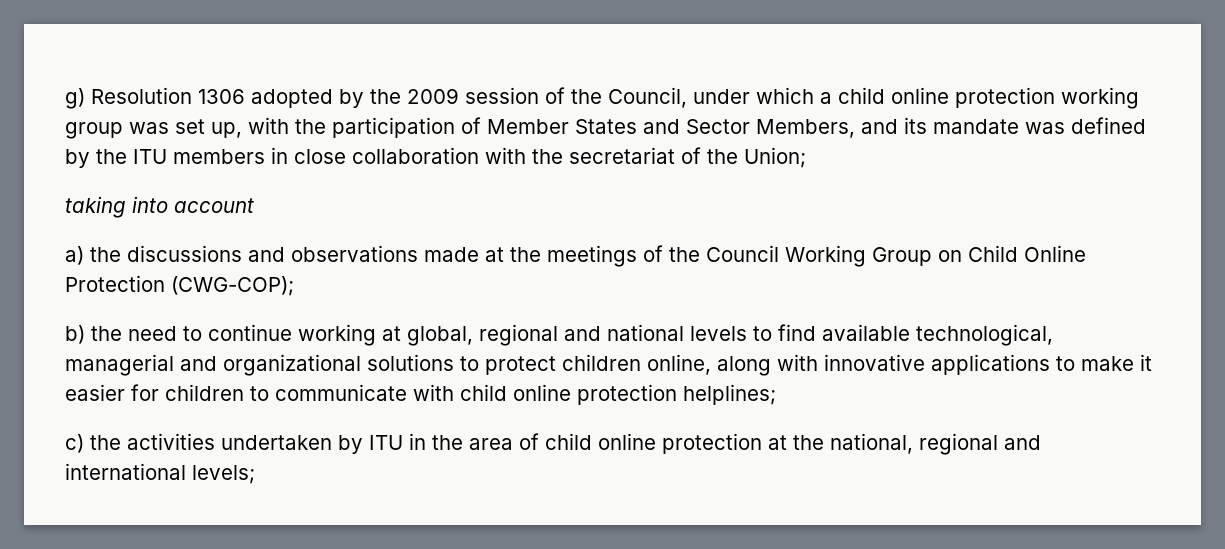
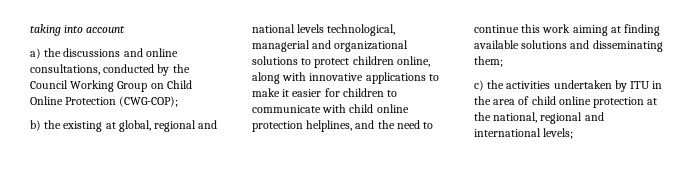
- g) Resolution 1306 adopted by the 2009 session of the Council, under which a child online protection working group was set up, with the participation of Member States and Sector Members, and its mandate was defined by the ITU members in close collaboration with the secretariat of the Union;
- a) the discussions and observations made at the meetings of the Council Working Group on Child Online Protection (CWG-COP);
+ a) the discussions and online consultations, conducted by the Council Working Group on Child Online Protection (CWG-COP);
- b) the need to continue working at global, regional and national levels to find available technological, managerial and organizational solutions to protect children online, along with innovative applications to make it easier for children to communicate with child online protection helplines;
+ b) the existing at global, regional and national levels technological, managerial and organizational solutions to protect children online, along with innovative applications to make it easier for children to communicate with child online protection helplines, and the need to continue this work aiming at finding available solutions and disseminating them;

